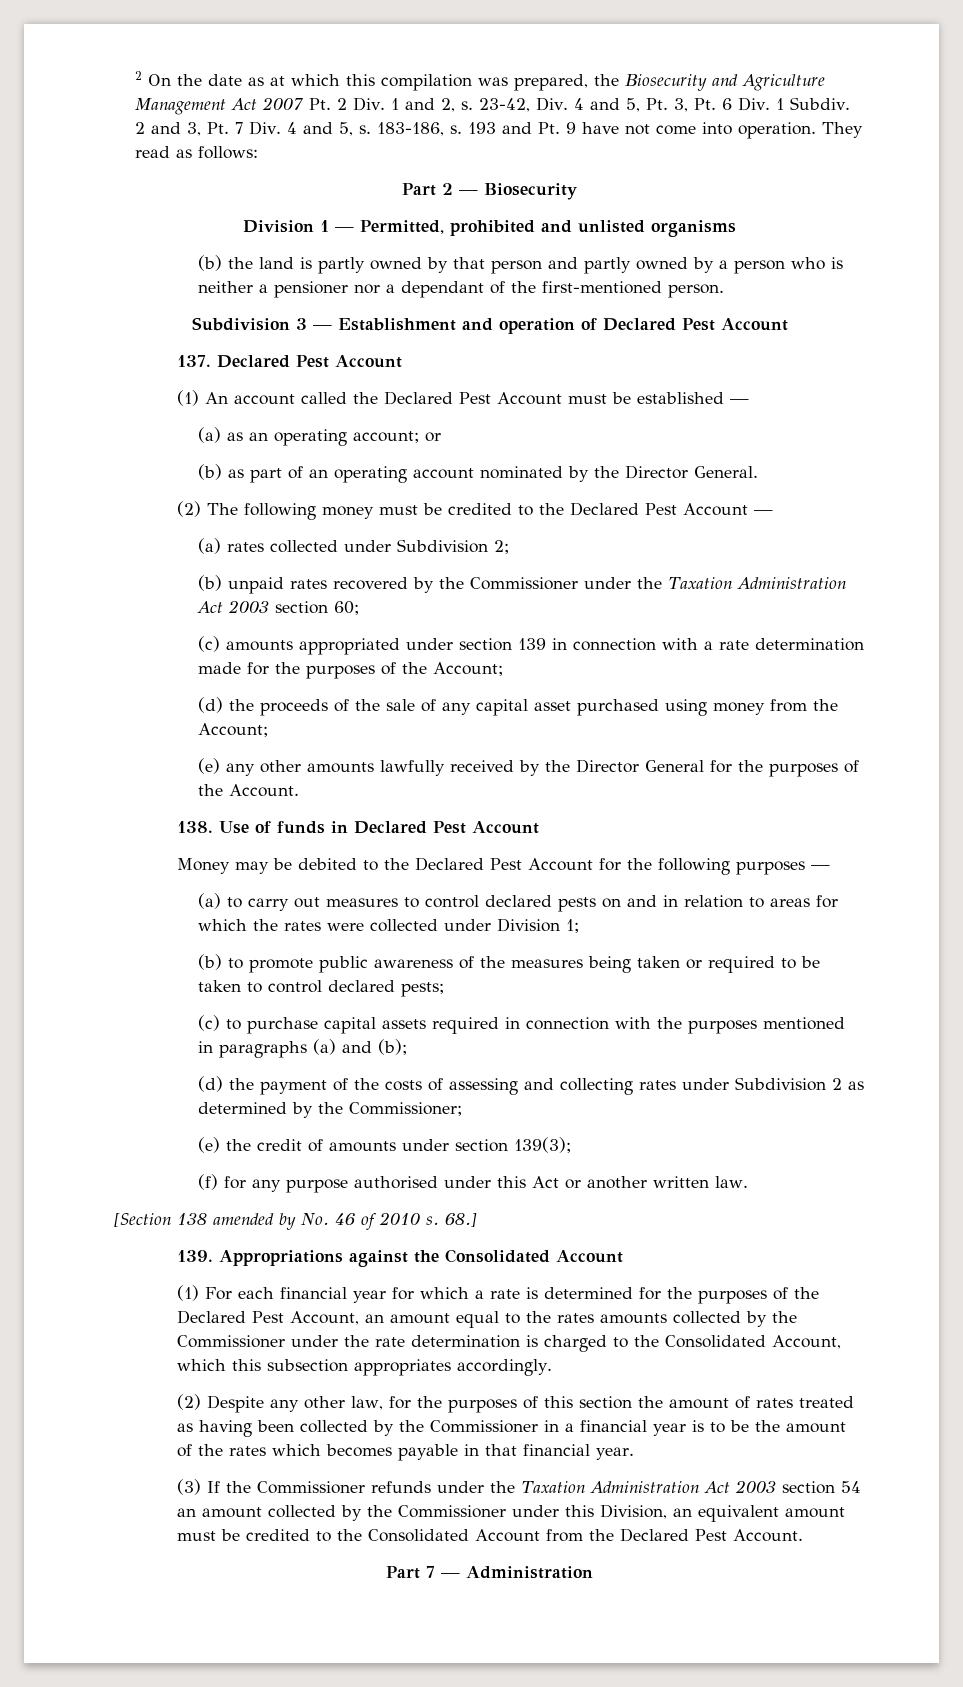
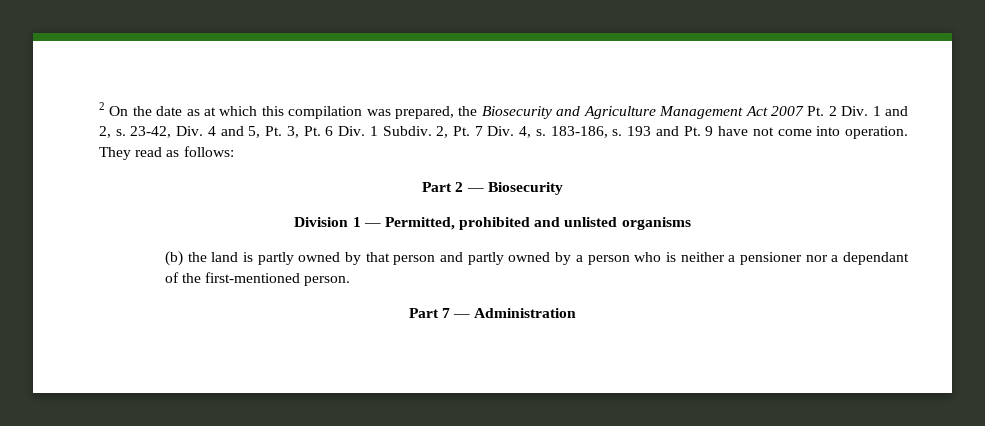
- 2 and 3, Pt. 7 Div. 4 and 5, s.
+ 2, Pt. 7 Div. 4, s.
- Subdivision 3 — Establishment and operation of Declared Pest Account
- 137. Declared Pest Account
- (1) An account called the Declared Pest Account must be established —
- (a) as an operating account; or
- (b) as part of an operating account nominated by the Director General.
- (2) The following money must be credited to the Declared Pest Account —
- (a) rates collected under Subdivision 2;
- (b) unpaid rates recovered by the Commissioner under the Taxation Administration Act 2003 section 60;
- (c) amounts appropriated under section 139 in connection with a rate determination made for the purposes of the Account;
- (d) the proceeds of the sale of any capital asset purchased using money from the Account;
- (e) any other amounts lawfully received by the Director General for the purposes of the Account.
- 138. Use of funds in Declared Pest Account
- Money may be debited to the Declared Pest Account for the following purposes —
- (a) to carry out measures to control declared pests on and in relation to areas for which the rates were collected under Division 1;
- (b) to promote public awareness of the measures being taken or required to be taken to control declared pests;
- (c) to purchase capital assets required in connection with the purposes mentioned in paragraphs (a) and (b);
- (d) the payment of the costs of assessing and collecting rates under Subdivision 2 as determined by the Commissioner;
- (e) the credit of amounts under section 139(3);
- (f) for any purpose authorised under this Act or another written law.
- [Section 138 amended by No. 46 of 2010 s. 68.]
- 139. Appropriations against the Consolidated Account
- (1) For each financial year for which a rate is determined for the purposes of the Declared Pest Account, an amount equal to the rates amounts collected by the Commissioner under the rate determination is charged to the Consolidated Account, which this subsection appropriates accordingly.
- (2) Despite any other law, for the purposes of this section the amount of rates treated as having been collected by the Commissioner in a financial year is to be the amount of the rates which becomes payable in that financial year.
- (3) If the Commissioner refunds under the Taxation Administration Act 2003 section 54 an amount collected by the Commissioner under this Division, an equivalent amount must be credited to the Consolidated Account from the Declared Pest Account.

